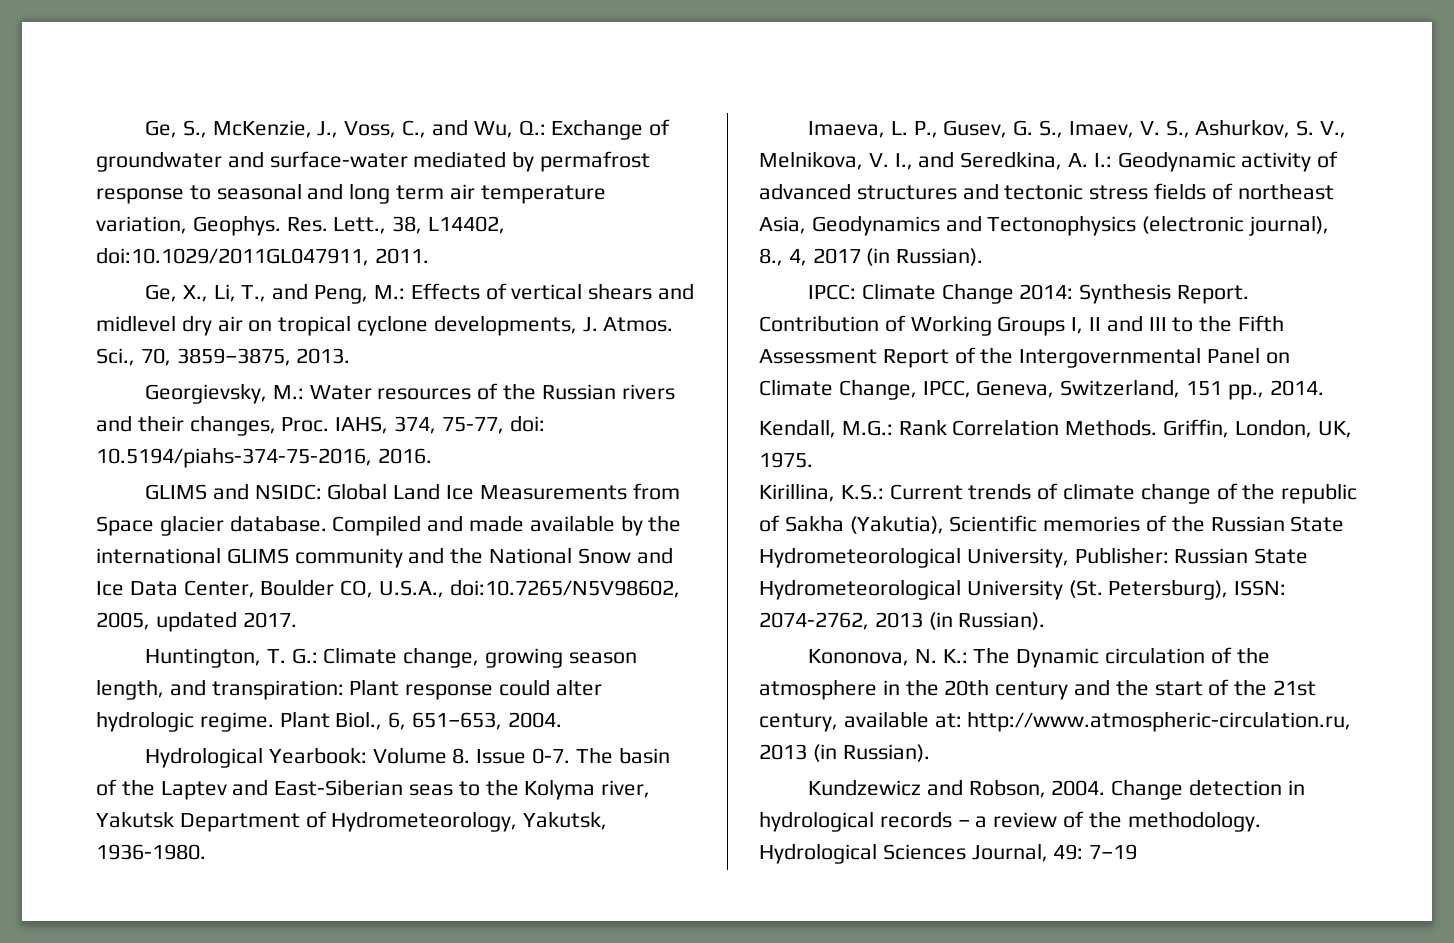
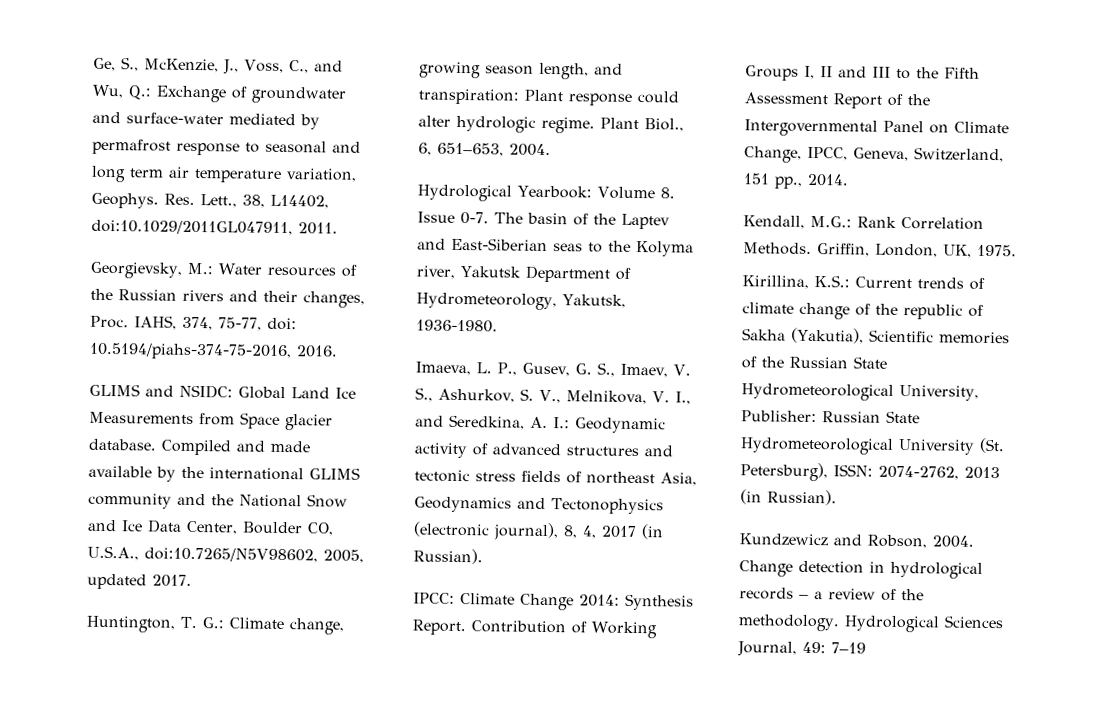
- Ge, X., Li, T., and Peng, M.: Effects of vertical shears and midlevel dry air on tropical cyclone developments, J. Atmos. Sci., 70, 3859–3875, 2013.
- Imaeva, L. P., Gusev, G. S., Imaev, V. S., Ashurkov, S. V., Melnikova, V. I., and Seredkina, A. I.: Geodynamic activity of advanced structures and tectonic stress fields of northeast Asia, Geodynamics and Tectonophysics (electronic journal), 8., 4, 2017 (in Russian).
+ Imaeva, L. P., Gusev, G. S., Imaev, V. S., Ashurkov, S. V., Melnikova, V. I., and Seredkina, A. I.: Geodynamic activity of advanced structures and tectonic stress fields of northeast Asia, Geodynamics and Tectonophysics (electronic journal), 8, 4, 2017 (in Russian).
- Kononova, N. K.: The Dynamic circulation of the atmosphere in the 20th century and the start of the 21st century, available at: http://www.atmospheric-circulation.ru, 2013 (in Russian).

